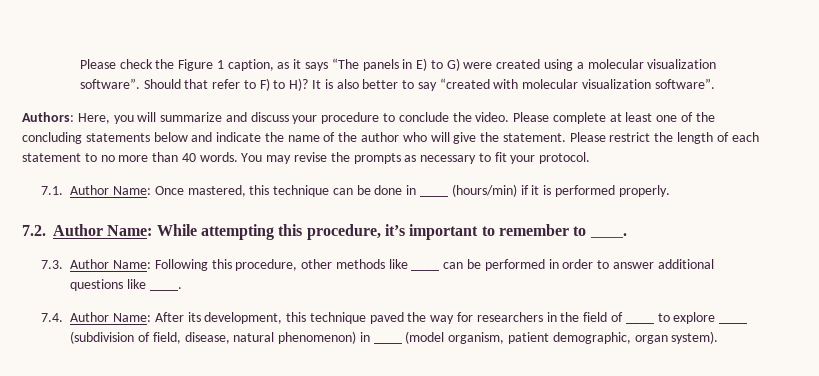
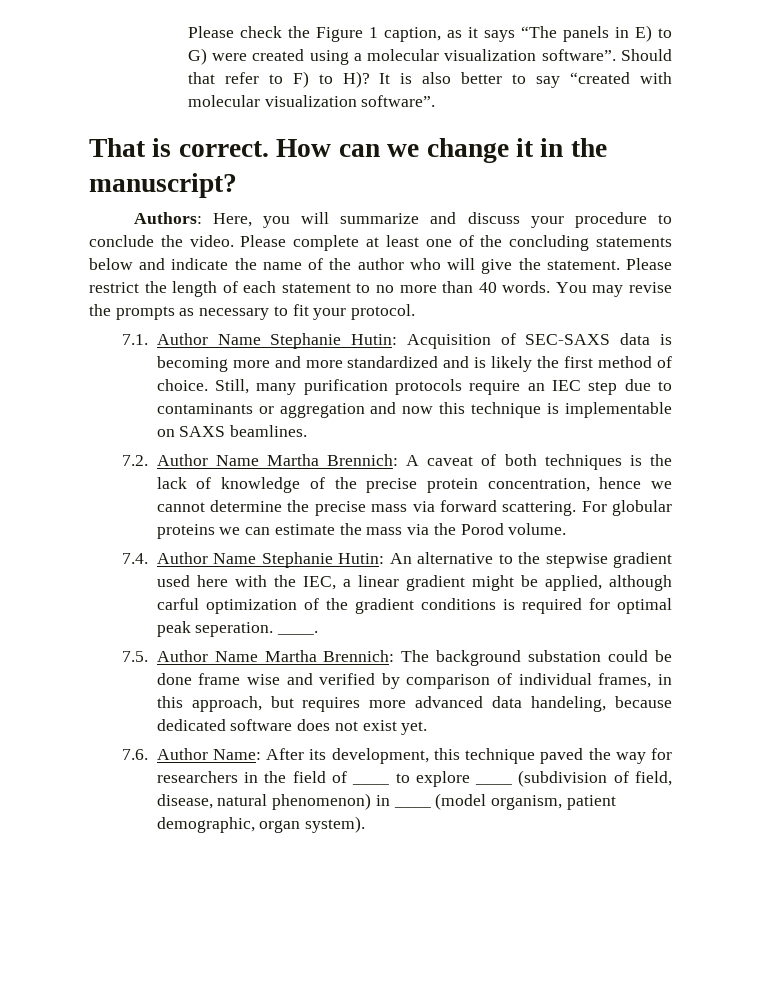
+ That is correct. How can we change it in the manuscript?
- 7.1. Author Name: Once mastered, this technique can be done in ____ (hours/min) if it is performed properly.
- 7.2. Author Name: While attempting this procedure, it’s important to remember to ____.
- 7.3. Author Name: Following this procedure, other methods like ____ can be performed in order to answer additional questions like ____.
- 7.4. Author Name: After its development, this technique paved the way for researchers in the field of ____ to explore ____ (subdivision of field, disease, natural phenomenon) in ____ (model organism, patient demographic, organ system).
+ 7.1. Author Name Stephanie Hutin: Acquisition of SEC-SAXS data is becoming more and more standardized and is likely the first method of choice. Still, many purification protocols require an IEC step due to contaminants or aggregation and now this technique is implementable on SAXS beamlines.
+ 7.2. Author Name Martha Brennich: A caveat of both techniques is the lack of knowledge of the precise protein concentration, hence we cannot determine the precise mass via forward scattering. For globular proteins we can estimate the mass via the Porod volume.
+ 7.4. Author Name Stephanie Hutin: An alternative to the stepwise gradient used here with the IEC, a linear gradient might be applied, although carful optimization of the gradient conditions is required for optimal peak seperation. ____.
+ 7.5. Author Name Martha Brennich: The background substation could be done frame wise and verified by comparison of individual frames, in this approach, but requires more advanced data handeling, because dedicated software does not exist yet.
+ 7.6. Author Name: After its development, this technique paved the way for researchers in the field of ____ to explore ____ (subdivision of field, disease, natural phenomenon) in ____ (model organism, patient demographic, organ system).

